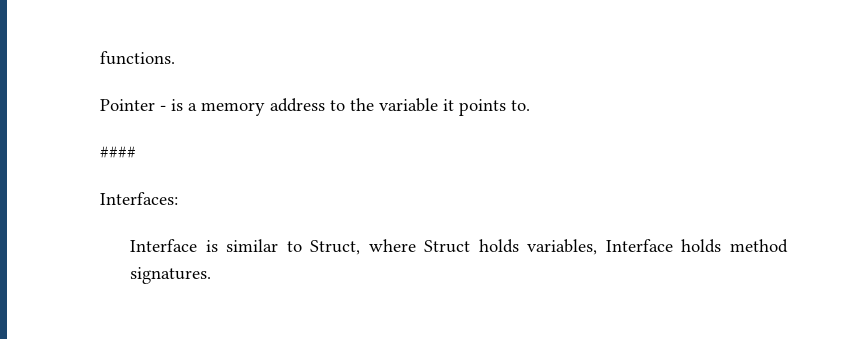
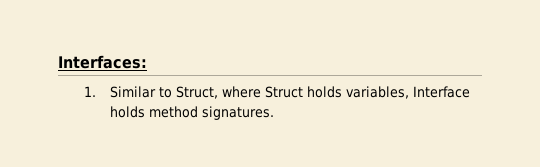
- functions.
- Pointer - is a memory address to the variable it points to.
- ####
  Interfaces:
- Interface is similar to Struct, where Struct holds variables, Interface holds method signatures.
+ 1. Similar to Struct, where Struct holds variables, Interface holds method signatures.

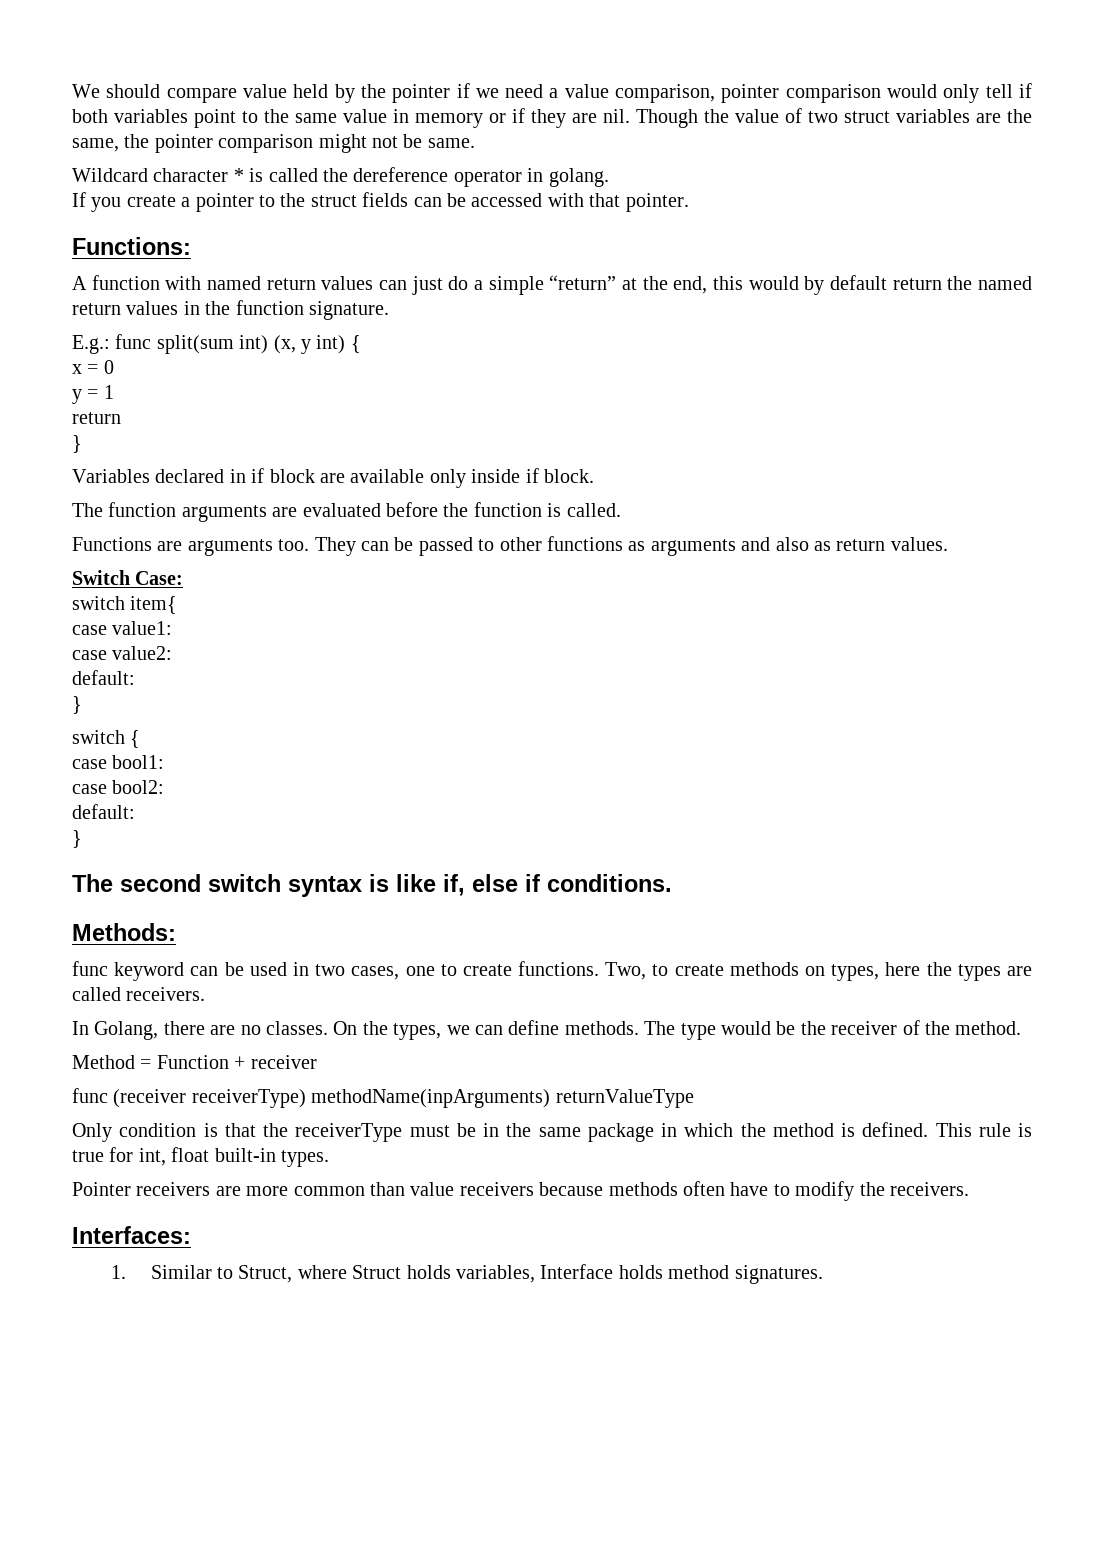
+ We should compare value held by the pointer if we need a value comparison, pointer comparison would only tell if both variables point to the same value in memory or if they are nil. Though the value of two struct variables are the same, the pointer comparison might not be same.
+ Wildcard character * is called the dereference operator in golang.
+ If you create a pointer to the struct fields can be accessed with that pointer.
+ Functions:
+ A function with named return values can just do a simple “return” at the end, this would by default return the named return values in the function signature.
+ E.g.: func split(sum int) (x, y int) {
+ x = 0
+ y = 1
+ return
+ }
+ Variables declared in if block are available only inside if block.
+ The function arguments are evaluated before the function is called.
+ Functions are arguments too. They can be passed to other functions as arguments and also as return values.
+ Switch Case:
+ switch item{
+ case value1:
+ case value2:
+ default:
+ }
+ switch {
+ case bool1:
+ case bool2:
+ default:
+ }
+ The second switch syntax is like if, else if conditions.
+ Methods:
+ func keyword can be used in two cases, one to create functions. Two, to create methods on types, here the types are called receivers.
+ In Golang, there are no classes. On the types, we can define methods. The type would be the receiver of the method.
+ Method = Function + receiver
+ func (receiver receiverType) methodName(inpArguments) returnValueType
+ Only condition is that the receiverType must be in the same package in which the method is defined. This rule is true for int, float built-in types.
+ Pointer receivers are more common than value receivers because methods often have to modify the receivers.

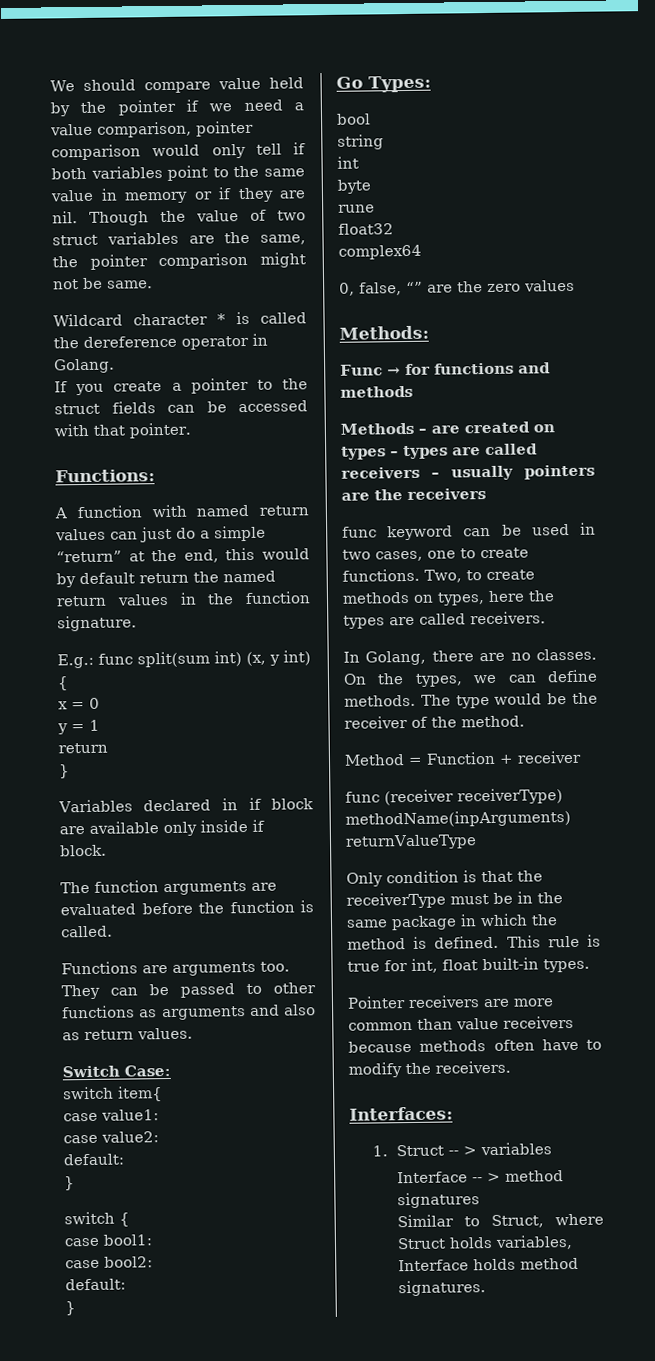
- Wildcard character * is called the dereference operator in golang.
+ Wildcard character * is called the dereference operator in Golang.
- The second switch syntax is like if, else if conditions.
+ Go Types:
+ bool
+ string
+ int
+ byte
+ rune
+ float32
+ complex64
+ 0, false, “” are the zero values
  Methods:
+ Func → for functions and methods
+ Methods – are created on types – types are called receivers – usually pointers are the receivers
- 1. Similar to Struct, where Struct holds variables, Interface holds method signatures.
+ 1. Struct -- > variables
+ Interface -- > method signatures
+ Similar to Struct, where Struct holds variables, Interface holds method signatures.

